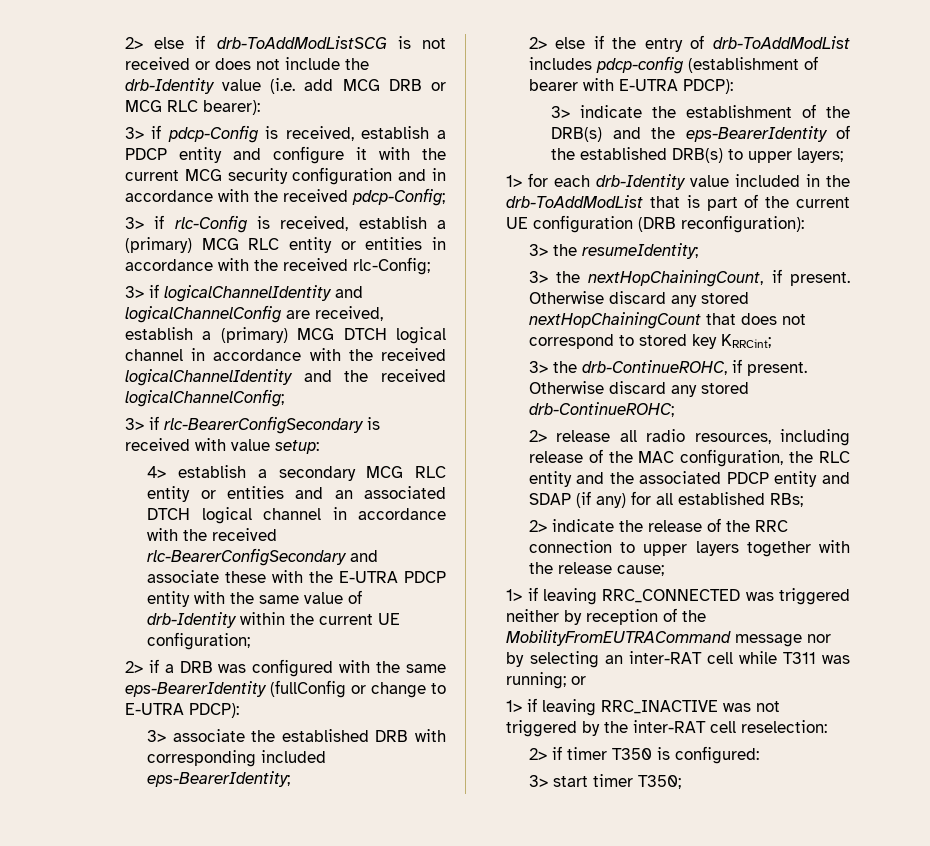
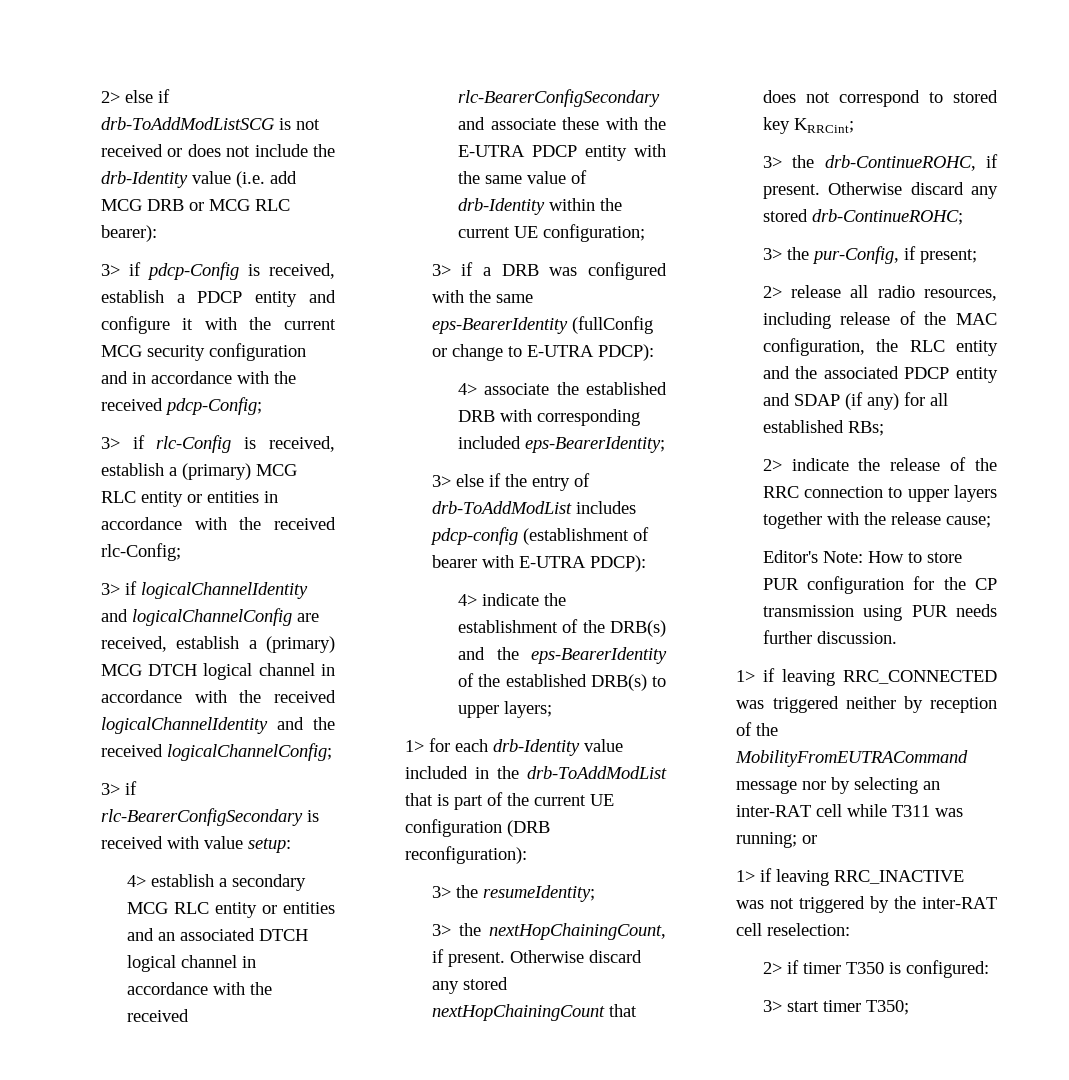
- 2> if a DRB was configured with the same eps-BearerIdentity (fullConfig or change to E-UTRA PDCP):
+ 3> if a DRB was configured with the same eps-BearerIdentity (fullConfig or change to E-UTRA PDCP):
- 3> associate the established DRB with corresponding included eps-BearerIdentity;
+ 4> associate the established DRB with corresponding included eps-BearerIdentity;
- 2> else if the entry of drb-ToAddModList includes pdcp-config (establishment of bearer with E-UTRA PDCP):
+ 3> else if the entry of drb-ToAddModList includes pdcp-config (establishment of bearer with E-UTRA PDCP):
- 3> indicate the establishment of the DRB(s) and the eps-BearerIdentity of the established DRB(s) to upper layers;
+ 4> indicate the establishment of the DRB(s) and the eps-BearerIdentity of the established DRB(s) to upper layers;
+ 3> the pur-Config, if present;
+ Editor's Note: How to store PUR configuration for the CP transmission using PUR needs further discussion.

